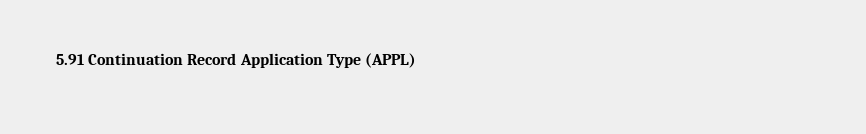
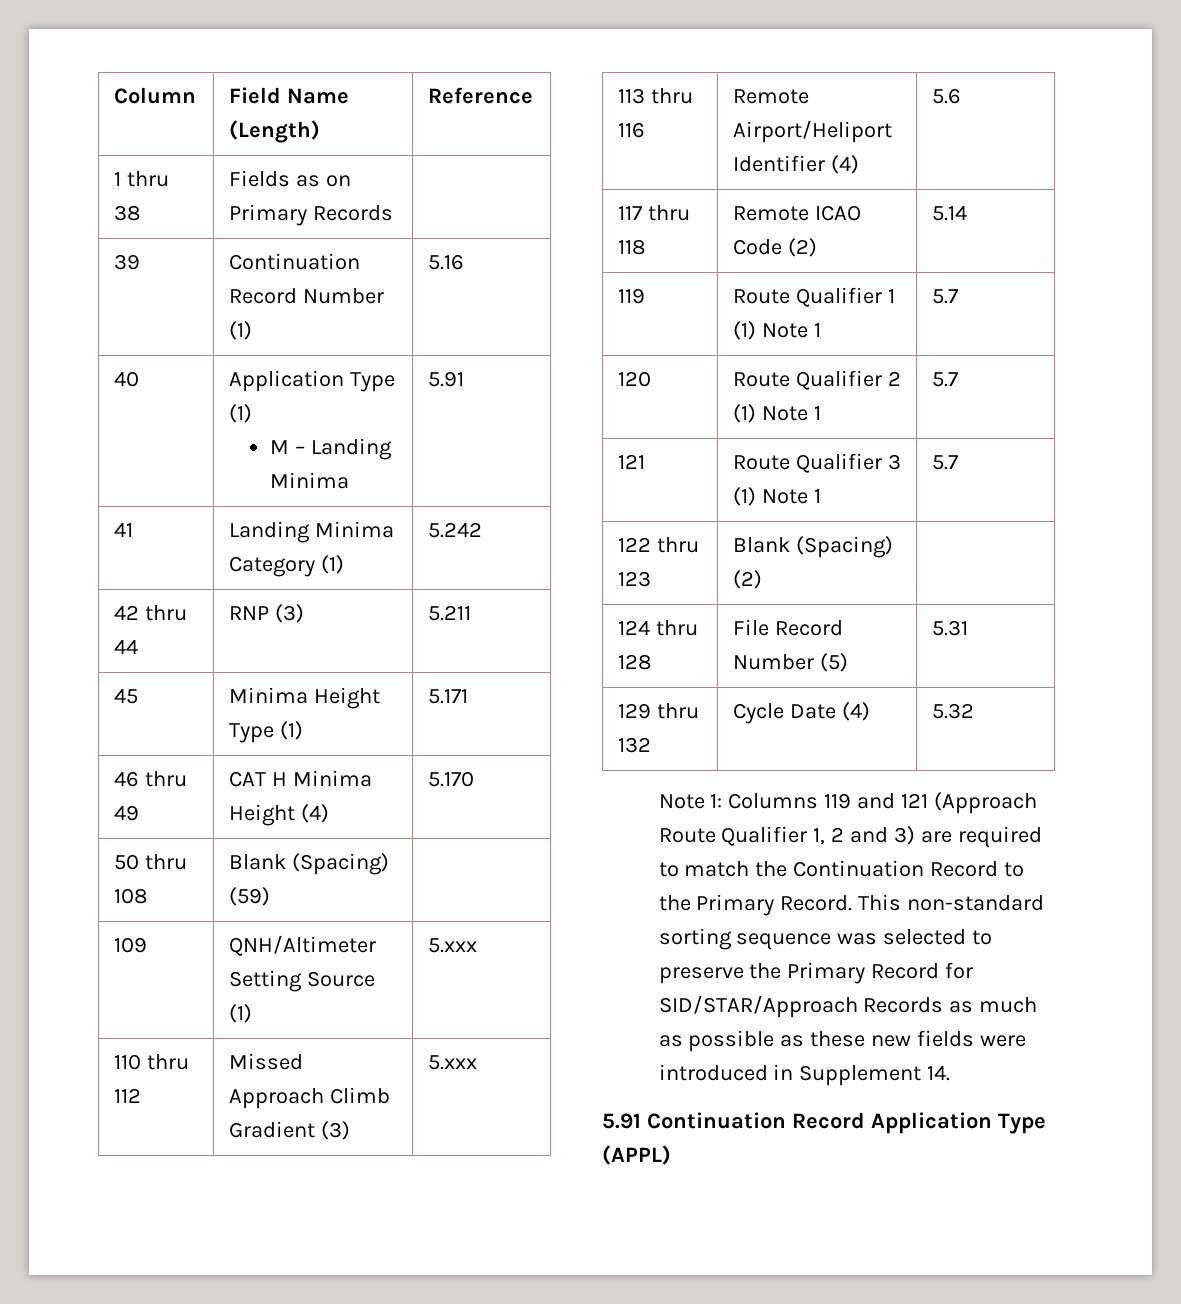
+ Column | Field Name (Length) | Reference
+ 1 thru 38 | Fields as on Primary Records |
+ 39 | Continuation Record Number (1) | 5.16
+ 40 | Application Type (1)
+ M – Landing Minima | 5.91
+ 41 | Landing Minima Category (1) | 5.242
+ 42 thru 44 | RNP (3) | 5.211
+ 45 | Minima Height Type (1) | 5.171
+ 46 thru 49 | CAT H Minima Height (4) | 5.170
+ 50 thru 108 | Blank (Spacing) (59) |
+ 109 | QNH/Altimeter Setting Source (1) | 5.xxx
+ 110 thru 112 | Missed Approach Climb Gradient (3) | 5.xxx
+ 113 thru 116 | Remote Airport/Heliport Identifier (4) | 5.6
+ 117 thru 118 | Remote ICAO Code (2) | 5.14
+ 119 | Route Qualifier 1 (1) Note 1 | 5.7
+ 120 | Route Qualifier 2 (1) Note 1 | 5.7
+ 121 | Route Qualifier 3 (1) Note 1 | 5.7
+ 122 thru 123 | Blank (Spacing) (2) |
+ 124 thru 128 | File Record Number (5) | 5.31
+ 129 thru 132 | Cycle Date (4) | 5.32
+ Note 1: Columns 119 and 121 (Approach Route Qualifier 1, 2 and 3) are required to match the Continuation Record to the Primary Record. This non-standard sorting sequence was selected to preserve the Primary Record for SID/STAR/Approach Records as much as possible as these new fields were introduced in Supplement 14.

